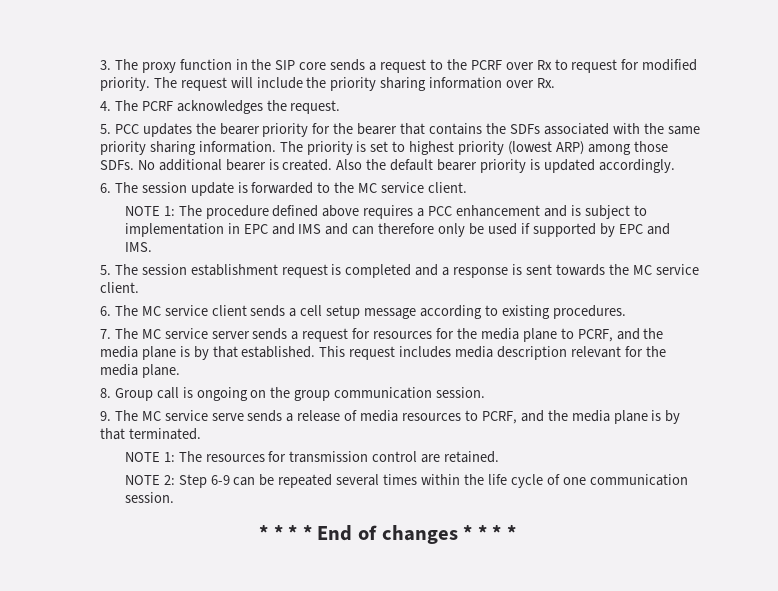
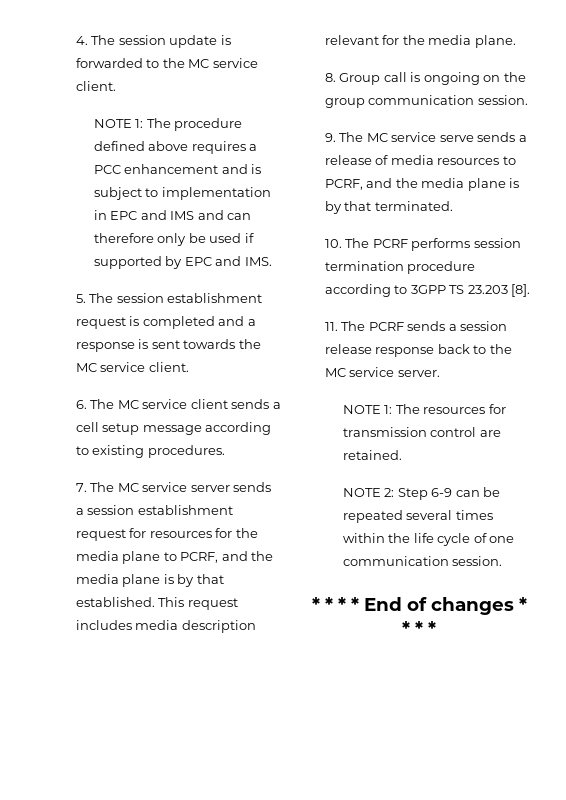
- 3. The proxy function in the SIP core sends a request to the PCRF over Rx to request for modified priority. The request will include the priority sharing information over Rx.
- 4. The PCRF acknowledges the request.
- 5. PCC updates the bearer priority for the bearer that contains the SDFs associated with the same priority sharing information. The priority is set to highest priority (lowest ARP) among those SDFs. No additional bearer is created. Also the default bearer priority is updated accordingly.
- 6. The session update is forwarded to the MC service client.
+ 4. The session update is forwarded to the MC service client.
- 7. The MC service server sends a request for resources for the media plane to PCRF, and the media plane is by that established.
+ 7. The MC service server sends a session establishment request for resources for the media plane to PCRF, and the media plane is by that established.
+ 10. The PCRF performs session termination procedure according to 3GPP TS 23.203 [8].
+ 11. The PCRF sends a session release response back to the MC service server.

